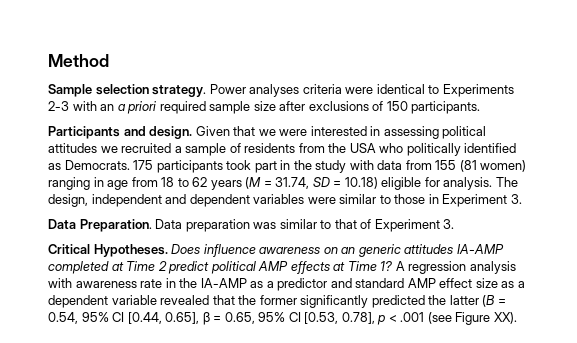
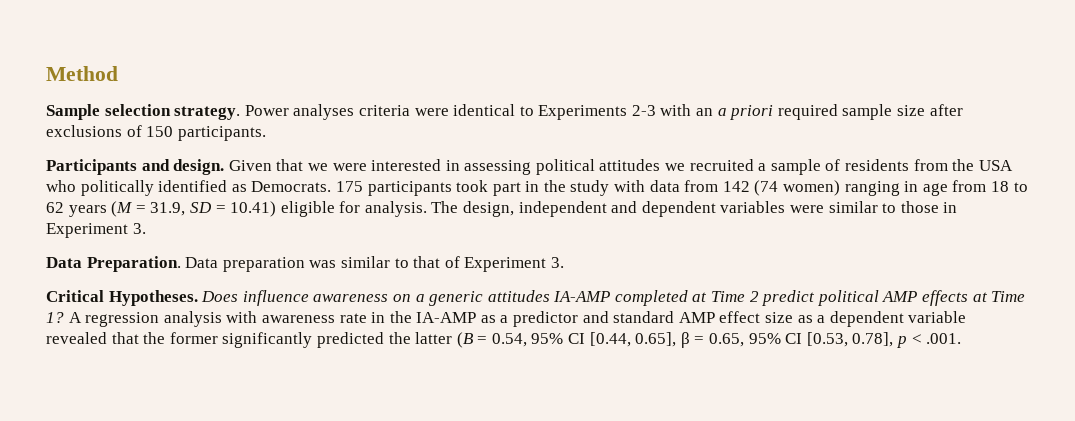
- 175 participants took part in the study with data from 155 (81 women) ranging in age from 18 to 62 years (M = 31.74, SD = 10.18) eligible for analysis.
+ 175 participants took part in the study with data from 142 (74 women) ranging in age from 18 to 62 years (M = 31.9, SD = 10.41) eligible for analysis.
- Does influence awareness on an generic attitudes IA-AMP completed at Time 2 predict political AMP effects at Time 1?
+ Does influence awareness on a generic attitudes IA-AMP completed at Time 2 predict political AMP effects at Time 1?
- A regression analysis with awareness rate in the IA-AMP as a predictor and standard AMP effect size as a dependent variable revealed that the former significantly predicted the latter (B = 0.54, 95% CI [0.44, 0.65], β = 0.65, 95% CI [0.53, 0.78], p < .001 (see Figure XX).
+ A regression analysis with awareness rate in the IA-AMP as a predictor and standard AMP effect size as a dependent variable revealed that the former significantly predicted the latter (B = 0.54, 95% CI [0.44, 0.65], β = 0.65, 95% CI [0.53, 0.78], p < .001.

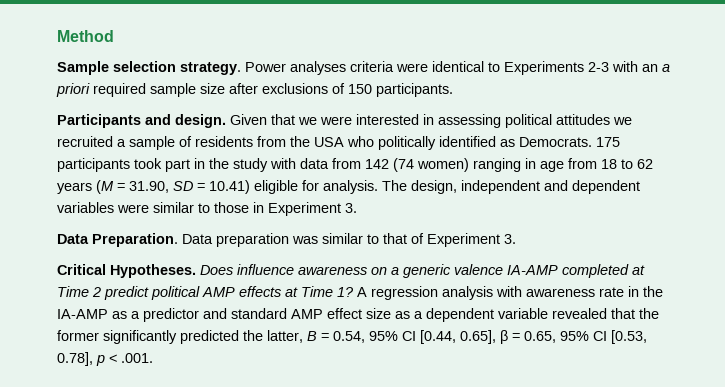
- 175 participants took part in the study with data from 142 (74 women) ranging in age from 18 to 62 years (M = 31.9, SD = 10.41) eligible for analysis.
+ 175 participants took part in the study with data from 142 (74 women) ranging in age from 18 to 62 years (M = 31.90, SD = 10.41) eligible for analysis.
- Does influence awareness on a generic attitudes IA-AMP completed at Time 2 predict political AMP effects at Time 1?
+ Does influence awareness on a generic valence IA-AMP completed at Time 2 predict political AMP effects at Time 1?
- A regression analysis with awareness rate in the IA-AMP as a predictor and standard AMP effect size as a dependent variable revealed that the former significantly predicted the latter (B = 0.54, 95% CI [0.44, 0.65], β = 0.65, 95% CI [0.53, 0.78], p < .001.
+ A regression analysis with awareness rate in the IA-AMP as a predictor and standard AMP effect size as a dependent variable revealed that the former significantly predicted the latter, B = 0.54, 95% CI [0.44, 0.65], β = 0.65, 95% CI [0.53, 0.78], p < .001.

